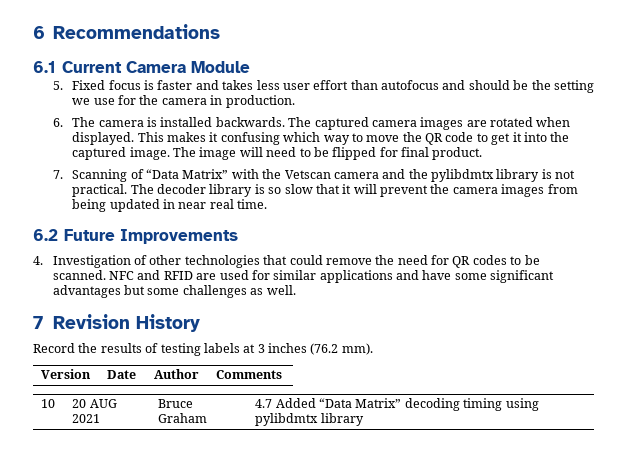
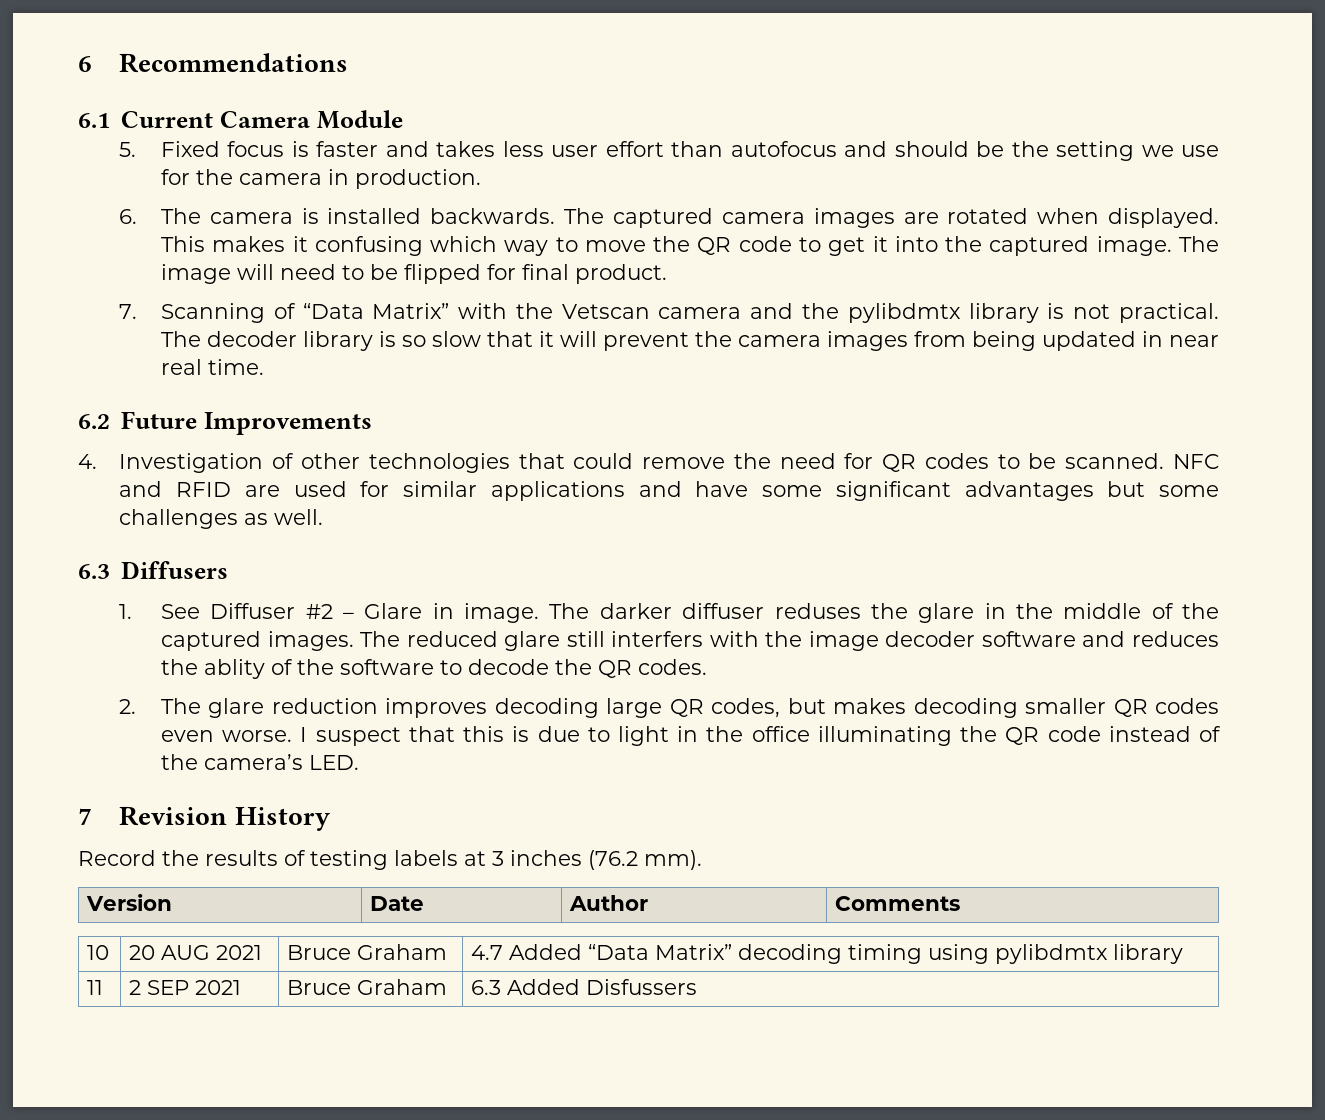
+ 6.3 Diffusers
+ 1. See Diffuser #2 – Glare in image. The darker diffuser reduses the glare in the middle of the captured images. The reduced glare still interfers with the image decoder software and reduces the ablity of the software to decode the QR codes.
+ 2. The glare reduction improves decoding large QR codes, but makes decoding smaller QR codes even worse. I suspect that this is due to light in the office illuminating the QR code instead of the camera’s LED.
+ 11 | 2 SEP 2021 | Bruce Graham | 6.3 Added Disfussers

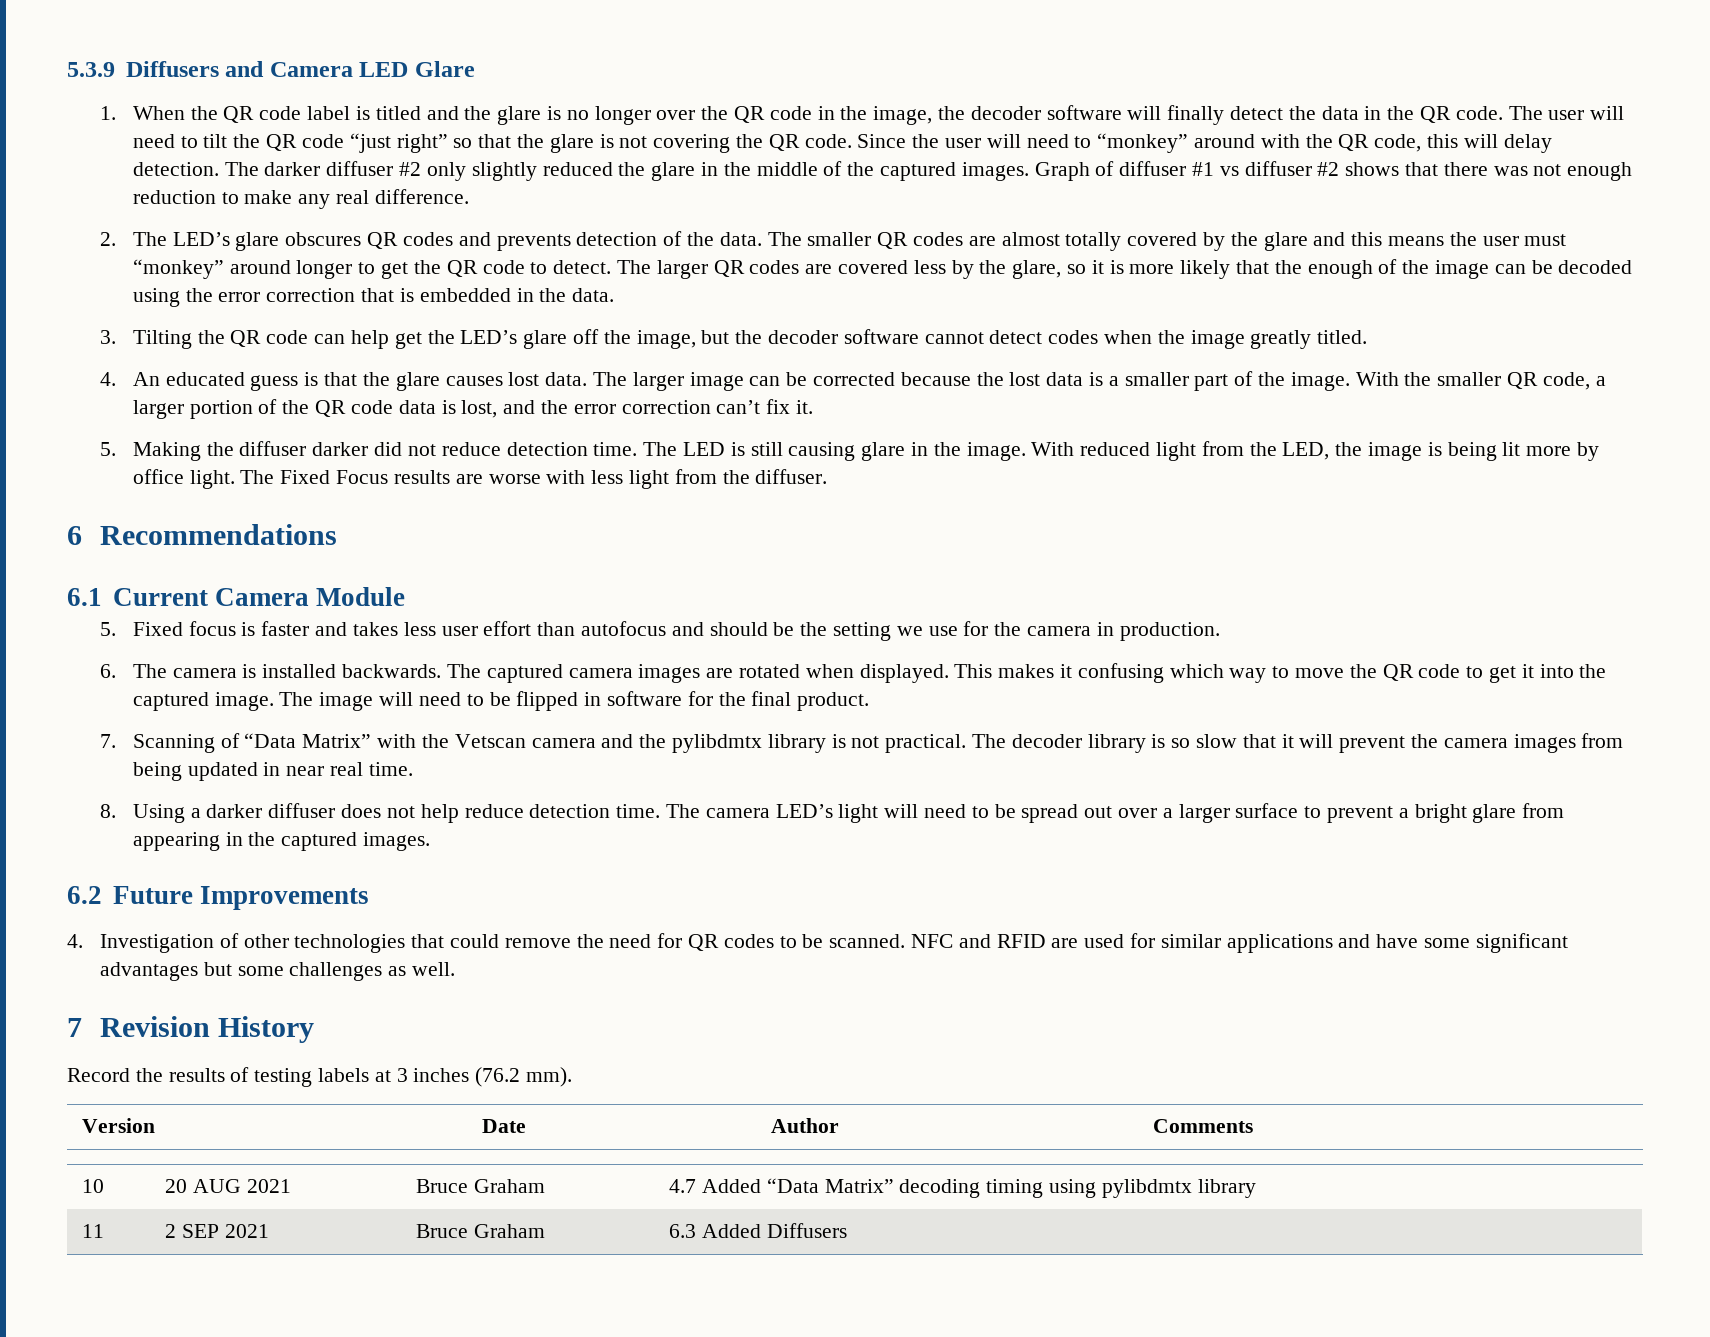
+ 5.3.9 Diffusers and Camera LED Glare
+ 1. When the QR code label is titled and the glare is no longer over the QR code in the image, the decoder software will finally detect the data in the QR code. The user will need to tilt the QR code “just right” so that the glare is not covering the QR code. Since the user will need to “monkey” around with the QR code, this will delay detection. The darker diffuser #2 only slightly reduced the glare in the middle of the captured images. Graph of diffuser #1 vs diffuser #2 shows that there was not enough reduction to make any real difference.
+ 2. The LED’s glare obscures QR codes and prevents detection of the data. The smaller QR codes are almost totally covered by the glare and this means the user must “monkey” around longer to get the QR code to detect. The larger QR codes are covered less by the glare, so it is more likely that the enough of the image can be decoded using the error correction that is embedded in the data.
+ 3. Tilting the QR code can help get the LED’s glare off the image, but the decoder software cannot detect codes when the image greatly titled.
+ 4. An educated guess is that the glare causes lost data. The larger image can be corrected because the lost data is a smaller part of the image. With the smaller QR code, a larger portion of the QR code data is lost, and the error correction can’t fix it.
+ 5. Making the diffuser darker did not reduce detection time. The LED is still causing glare in the image. With reduced light from the LED, the image is being lit more by office light. The Fixed Focus results are worse with less light from the diffuser.
- The image will need to be flipped for final product.
+ The image will need to be flipped in software for the final product.
+ 8. Using a darker diffuser does not help reduce detection time. The camera LED’s light will need to be spread out over a larger surface to prevent a bright glare from appearing in the captured images.
- 6.3 Diffusers
- 1. See Diffuser #2 – Glare in image. The darker diffuser reduses the glare in the middle of the captured images. The reduced glare still interfers with the image decoder software and reduces the ablity of the software to decode the QR codes.
- 2. The glare reduction improves decoding large QR codes, but makes decoding smaller QR codes even worse. I suspect that this is due to light in the office illuminating the QR code instead of the camera’s LED.
- 11 | 2 SEP 2021 | Bruce Graham | 6.3 Added Disfussers
+ 11 | 2 SEP 2021 | Bruce Graham | 6.3 Added Diffusers

